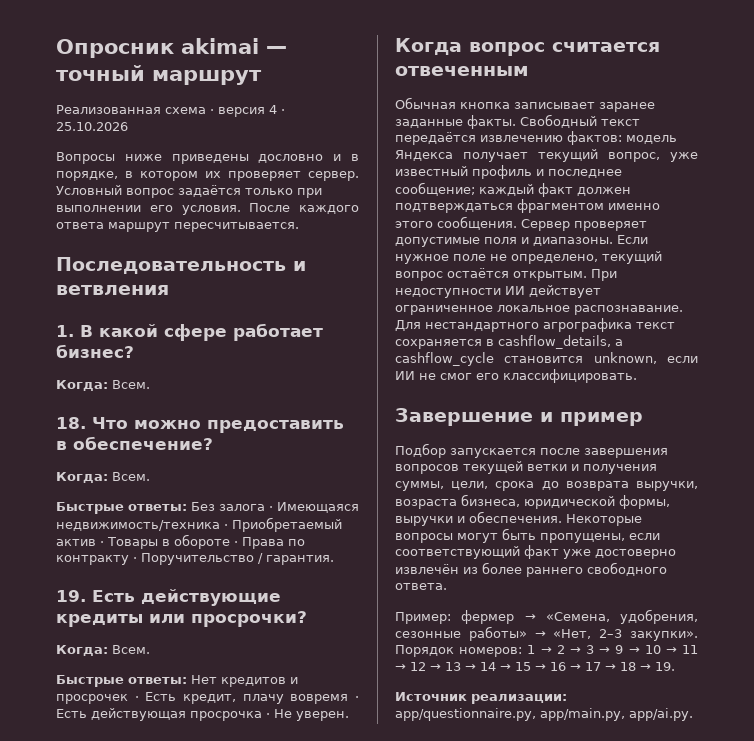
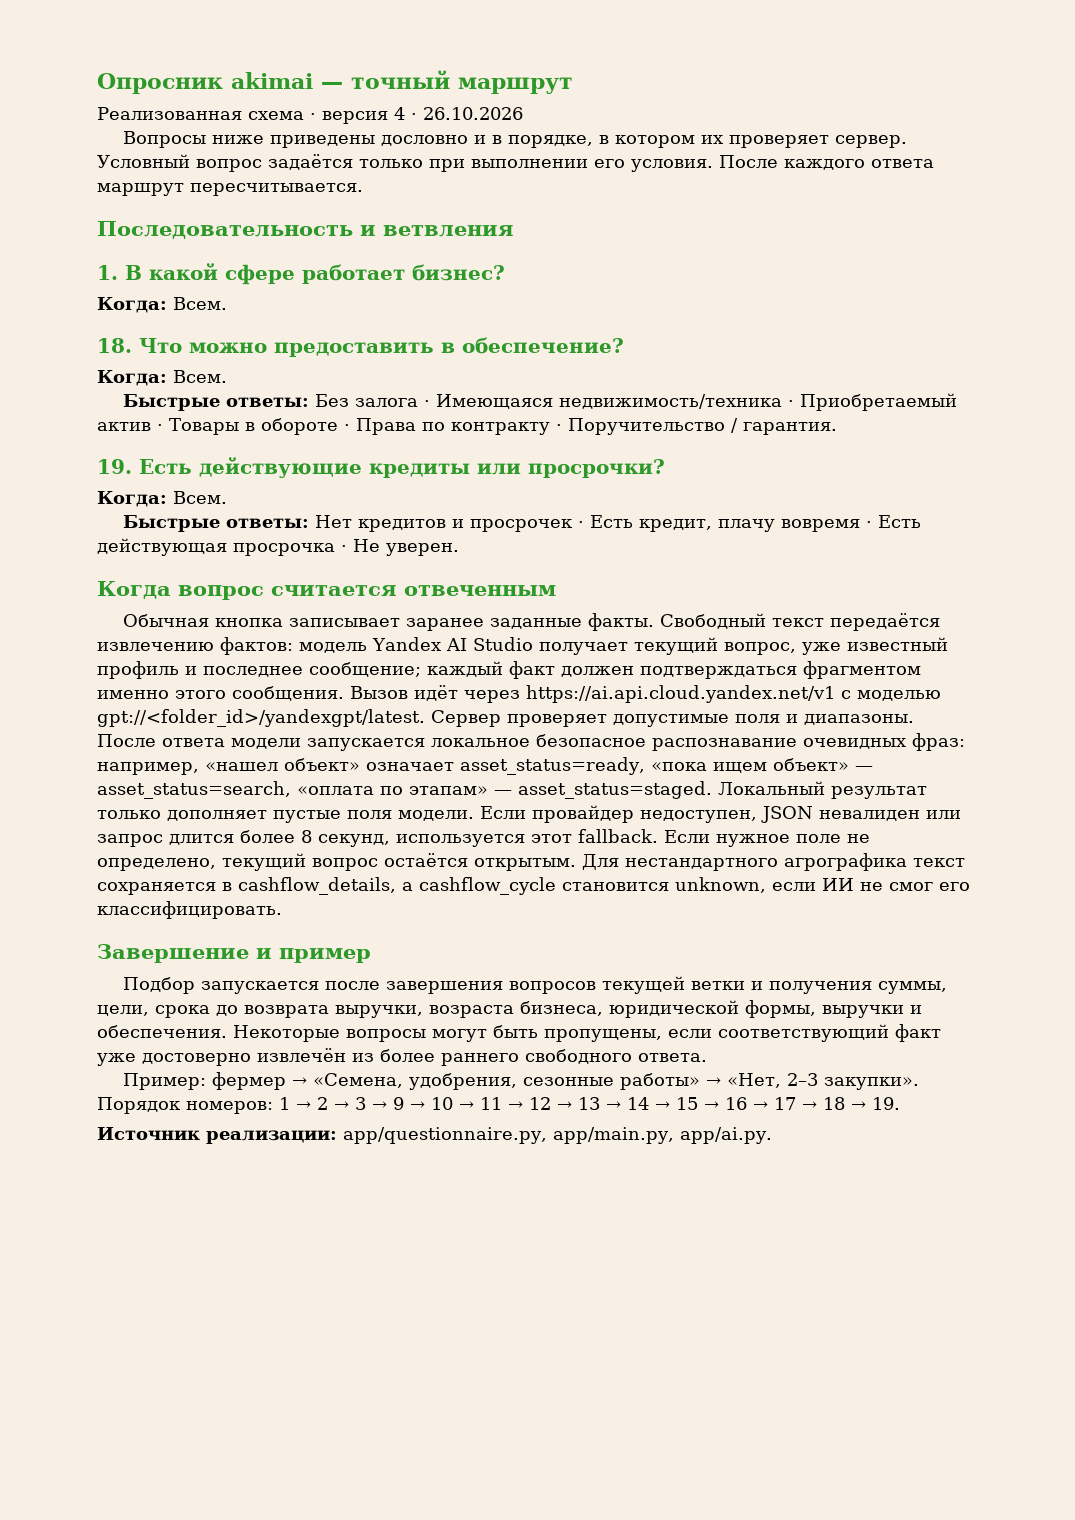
- Реализованная схема · версия 4 · 25.10.2026
+ Реализованная схема · версия 4 · 26.10.2026
- Свободный текст передаётся извлечению фактов: модель Яндекса получает текущий вопрос, уже известный профиль и последнее сообщение; каждый факт должен подтверждаться фрагментом именно этого сообщения.
+ Свободный текст передаётся извлечению фактов: модель Yandex AI Studio получает текущий вопрос, уже известный профиль и последнее сообщение; каждый факт должен подтверждаться фрагментом именно этого сообщения.
+ Вызов идёт через https://ai.api.cloud.yandex.net/v1 с моделью gpt://<folder_id>/yandexgpt/latest.
+ После ответа модели запускается локальное безопасное распознавание очевидных фраз: например, «нашел объект» означает asset_status=ready, «пока ищем объект» — asset_status=search, «оплата по этапам» — asset_status=staged. Локальный результат только дополняет пустые поля модели. Если провайдер недоступен, JSON невалиден или запрос длится более 8 секунд, используется этот fallback.
- При недоступности ИИ действует ограниченное локальное распознавание.

